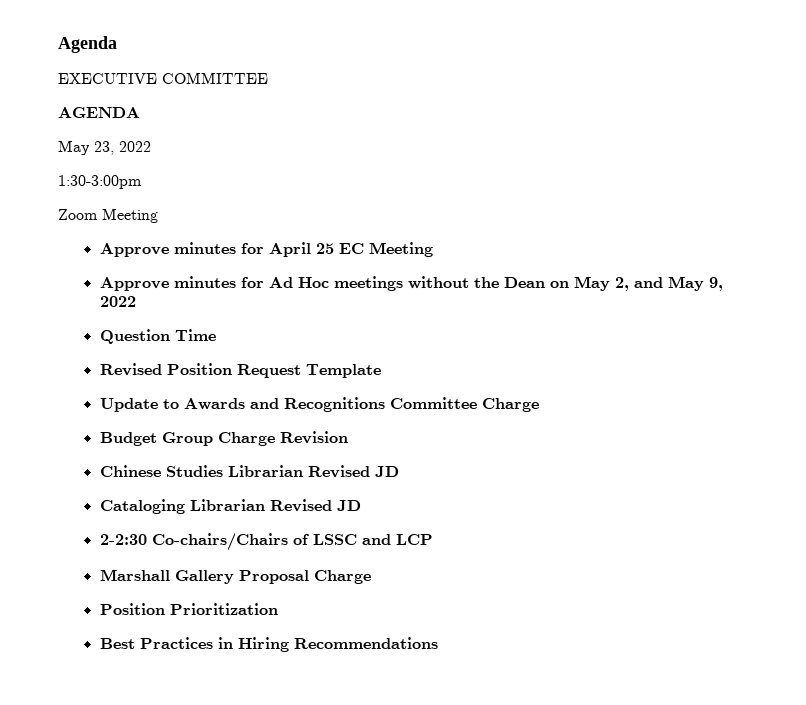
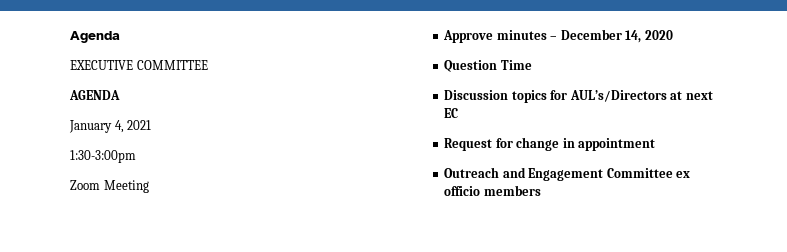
- May 23, 2022
+ January 4, 2021
- Approve minutes for April 25 EC Meeting
- Approve minutes for Ad Hoc meetings without the Dean on May 2, and May 9, 2022
+ Approve minutes – December 14, 2020
  Question Time
- Revised Position Request Template
- Update to Awards and Recognitions Committee Charge
- Budget Group Charge Revision
- Chinese Studies Librarian Revised JD
- Cataloging Librarian Revised JD
- 2-2:30 Co-chairs/Chairs of LSSC and LCP
- Marshall Gallery Proposal Charge
- Position Prioritization
- Best Practices in Hiring Recommendations
+ Discussion topics for AUL’s/Directors at next EC
+ Request for change in appointment
+ Outreach and Engagement Committee ex officio members

